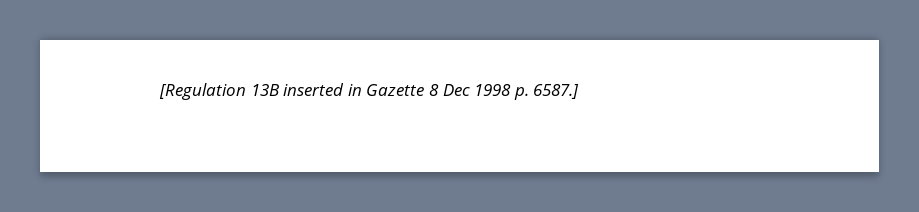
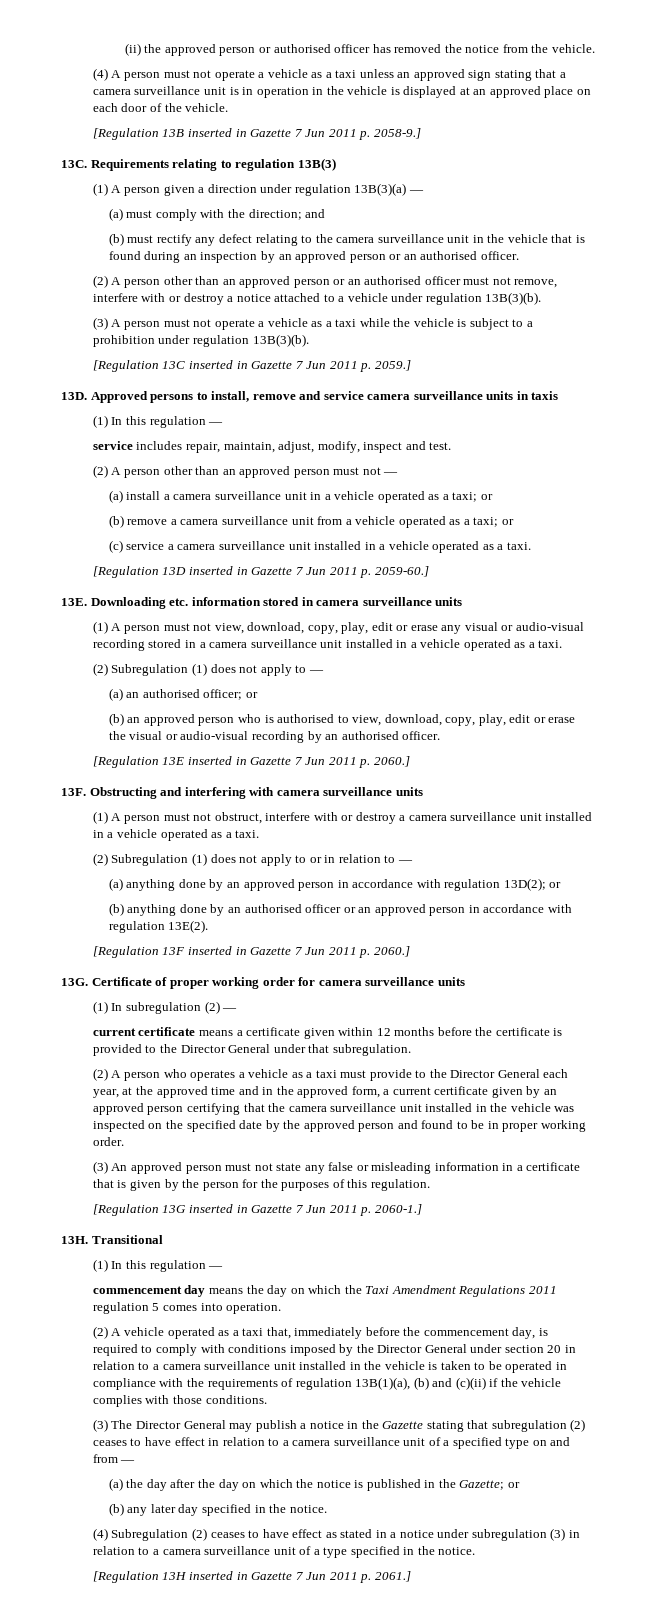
+ (ii) the approved person or authorised officer has removed the notice from the vehicle.
+ (4) A person must not operate a vehicle as a taxi unless an approved sign stating that a camera surveillance unit is in operation in the vehicle is displayed at an approved place on each door of the vehicle.
- [Regulation 13B inserted in Gazette 8 Dec 1998 p. 6587.]
+ [Regulation 13B inserted in Gazette 7 Jun 2011 p. 2058-9.]
+ 13C. Requirements relating to regulation 13B(3)
+ (1) A person given a direction under regulation 13B(3)(a) —
+ (a) must comply with the direction; and
+ (b) must rectify any defect relating to the camera surveillance unit in the vehicle that is found during an inspection by an approved person or an authorised officer.
+ (2) A person other than an approved person or an authorised officer must not remove, interfere with or destroy a notice attached to a vehicle under regulation 13B(3)(b).
+ (3) A person must not operate a vehicle as a taxi while the vehicle is subject to a prohibition under regulation 13B(3)(b).
+ [Regulation 13C inserted in Gazette 7 Jun 2011 p. 2059.]
+ 13D. Approved persons to install, remove and service camera surveillance units in taxis
+ (1) In this regulation —
+ service includes repair, maintain, adjust, modify, inspect and test.
+ (2) A person other than an approved person must not —
+ (a) install a camera surveillance unit in a vehicle operated as a taxi; or
+ (b) remove a camera surveillance unit from a vehicle operated as a taxi; or
+ (c) service a camera surveillance unit installed in a vehicle operated as a taxi.
+ [Regulation 13D inserted in Gazette 7 Jun 2011 p. 2059-60.]
+ 13E. Downloading etc. information stored in camera surveillance units
+ (1) A person must not view, download, copy, play, edit or erase any visual or audio-visual recording stored in a camera surveillance unit installed in a vehicle operated as a taxi.
+ (2) Subregulation (1) does not apply to —
+ (a) an authorised officer; or
+ (b) an approved person who is authorised to view, download, copy, play, edit or erase the visual or audio-visual recording by an authorised officer.
+ [Regulation 13E inserted in Gazette 7 Jun 2011 p. 2060.]
+ 13F. Obstructing and interfering with camera surveillance units
+ (1) A person must not obstruct, interfere with or destroy a camera surveillance unit installed in a vehicle operated as a taxi.
+ (2) Subregulation (1) does not apply to or in relation to —
+ (a) anything done by an approved person in accordance with regulation 13D(2); or
+ (b) anything done by an authorised officer or an approved person in accordance with regulation 13E(2).
+ [Regulation 13F inserted in Gazette 7 Jun 2011 p. 2060.]
+ 13G. Certificate of proper working order for camera surveillance units
+ (1) In subregulation (2) —
+ current certificate means a certificate given within 12 months before the certificate is provided to the Director General under that subregulation.
+ (2) A person who operates a vehicle as a taxi must provide to the Director General each year, at the approved time and in the approved form, a current certificate given by an approved person certifying that the camera surveillance unit installed in the vehicle was inspected on the specified date by the approved person and found to be in proper working order.
+ (3) An approved person must not state any false or misleading information in a certificate that is given by the person for the purposes of this regulation.
+ [Regulation 13G inserted in Gazette 7 Jun 2011 p. 2060-1.]
+ 13H. Transitional
+ (1) In this regulation —
+ commencement day means the day on which the Taxi Amendment Regulations 2011 regulation 5 comes into operation.
+ (2) A vehicle operated as a taxi that, immediately before the commencement day, is required to comply with conditions imposed by the Director General under section 20 in relation to a camera surveillance unit installed in the vehicle is taken to be operated in compliance with the requirements of regulation 13B(1)(a), (b) and (c)(ii) if the vehicle complies with those conditions.
+ (3) The Director General may publish a notice in the Gazette stating that subregulation (2) ceases to have effect in relation to a camera surveillance unit of a specified type on and from —
+ (a) the day after the day on which the notice is published in the Gazette; or
+ (b) any later day specified in the notice.
+ (4) Subregulation (2) ceases to have effect as stated in a notice under subregulation (3) in relation to a camera surveillance unit of a type specified in the notice.
+ [Regulation 13H inserted in Gazette 7 Jun 2011 p. 2061.]

